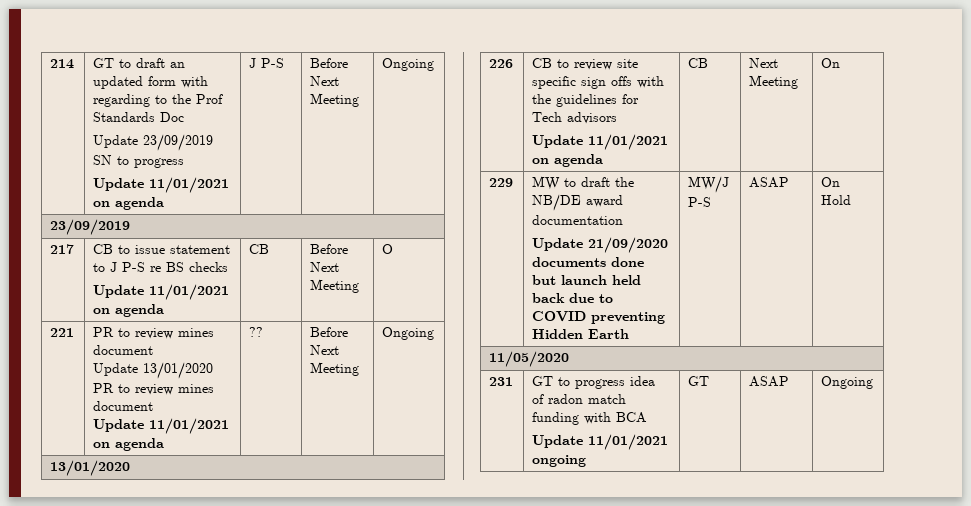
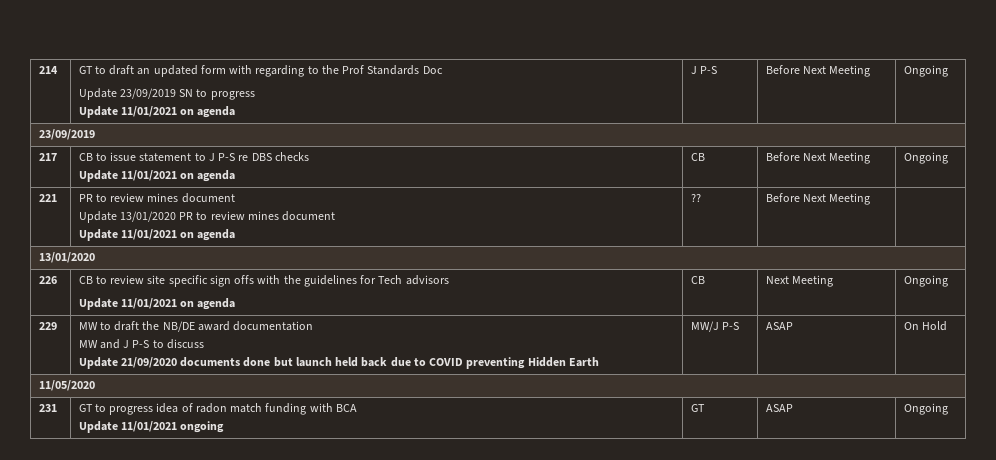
- 217 | CB to issue statement to J P-S re BS checks
- Update 11/01/2021 on agenda | CB | Before Next Meeting | O
+ 217 | CB to issue statement to J P-S re DBS checks
+ Update 11/01/2021 on agenda | CB | Before Next Meeting | Ongoing
  221 | PR to review mines document
  Update 13/01/2020 PR to review mines document
- Update 11/01/2021 on agenda | ?? | Before Next Meeting | Ongoing
+ Update 11/01/2021 on agenda | ?? | Before Next Meeting |
  226 | CB to review site specific sign offs with the guidelines for Tech advisors
- Update 11/01/2021 on agenda | CB | Next Meeting | On
+ Update 11/01/2021 on agenda | CB | Next Meeting | Ongoing
  229 | MW to draft the NB/DE award documentation
+ MW and J P-S to discuss

